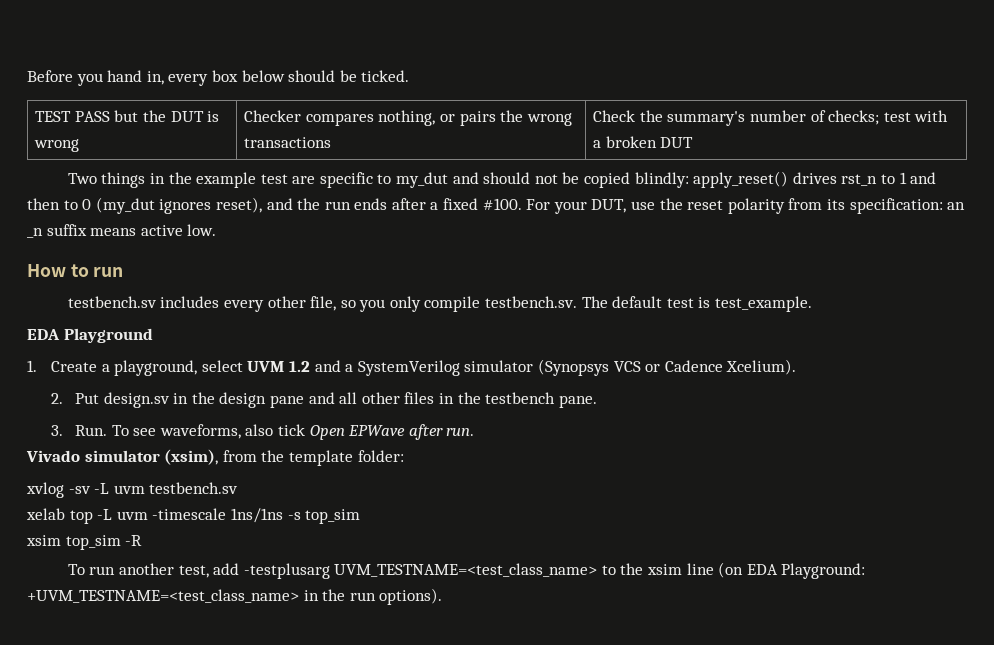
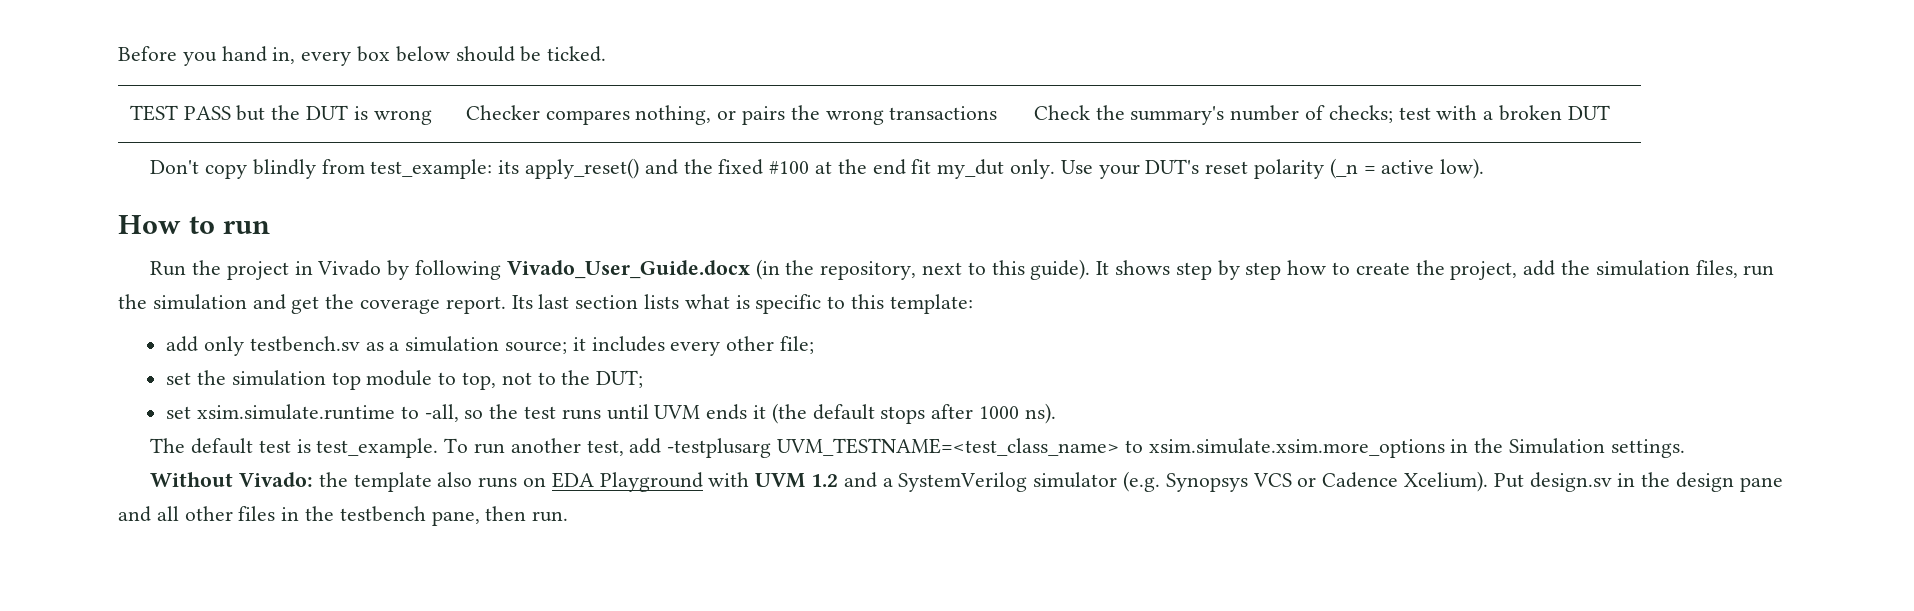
- Two things in the example test are specific to my_dut and should not be copied blindly: apply_reset() drives rst_n to 1 and then to 0 (my_dut ignores reset), and the run ends after a fixed #100. For your DUT, use the reset polarity from its specification: an _n suffix means active low.
+ Don't copy blindly from test_example: its apply_reset() and the fixed #100 at the end fit my_dut only. Use your DUT's reset polarity (_n = active low).
  How to run
- testbench.sv includes every other file, so you only compile testbench.sv. The default test is test_example.
- EDA Playground
- 1. Create a playground, select UVM 1.2 and a SystemVerilog simulator (Synopsys VCS or Cadence Xcelium).
- 2. Put design.sv in the design pane and all other files in the testbench pane.
- 3. Run. To see waveforms, also tick Open EPWave after run.
- Vivado simulator (xsim), from the template folder:
- xvlog -sv -L uvm testbench.sv
- xelab top -L uvm -timescale 1ns/1ns -s top_sim
- xsim top_sim -R
- To run another test, add -testplusarg UVM_TESTNAME=<test_class_name> to the xsim line (on EDA Playground: +UVM_TESTNAME=<test_class_name> in the run options).
+ Run the project in Vivado by following Vivado_User_Guide.docx (in the repository, next to this guide). It shows step by step how to create the project, add the simulation files, run the simulation and get the coverage report. Its last section lists what is specific to this template:
+ add only testbench.sv as a simulation source; it includes every other file;
+ set the simulation top module to top, not to the DUT;
+ set xsim.simulate.runtime to -all, so the test runs until UVM ends it (the default stops after 1000 ns).
+ The default test is test_example. To run another test, add -testplusarg UVM_TESTNAME=<test_class_name> to xsim.simulate.xsim.more_options in the Simulation settings.
+ Without Vivado: the template also runs on EDA Playground with UVM 1.2 and a SystemVerilog simulator (e.g. Synopsys VCS or Cadence Xcelium). Put design.sv in the design pane and all other files in the testbench pane, then run.

